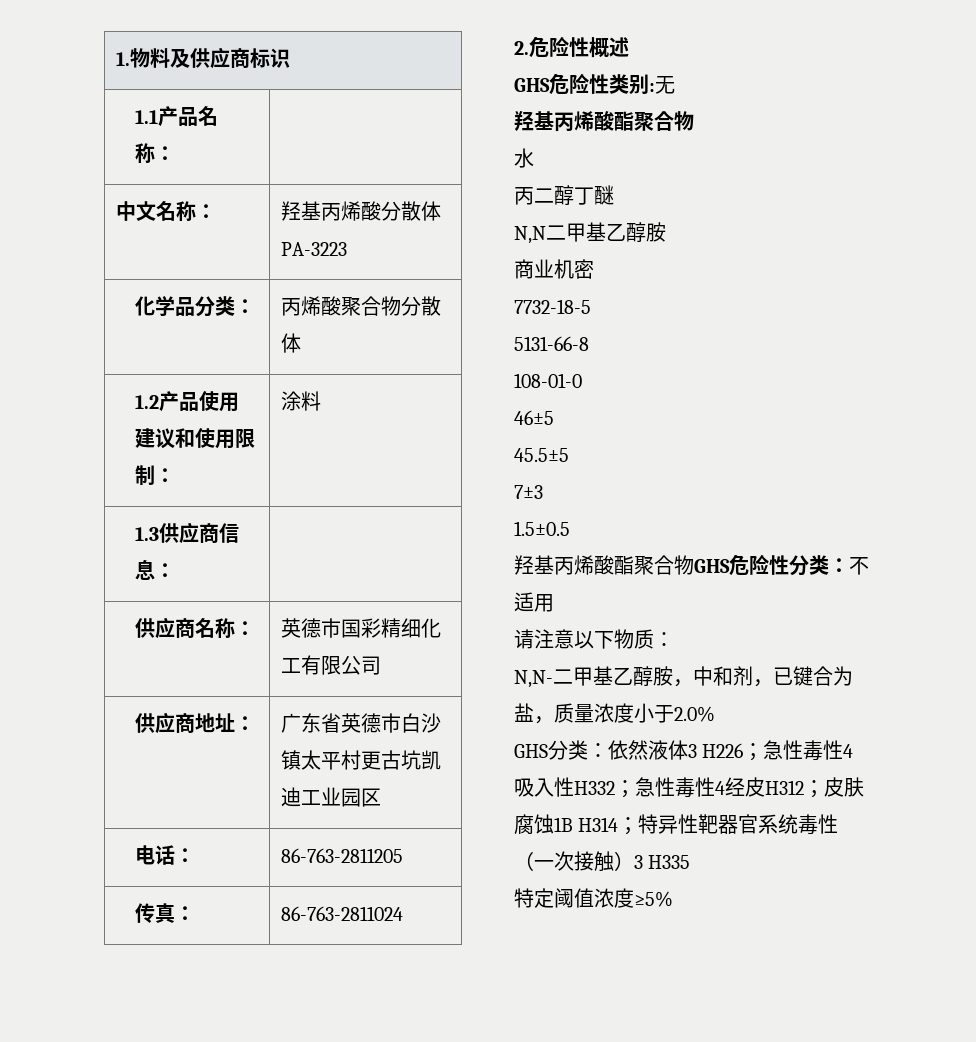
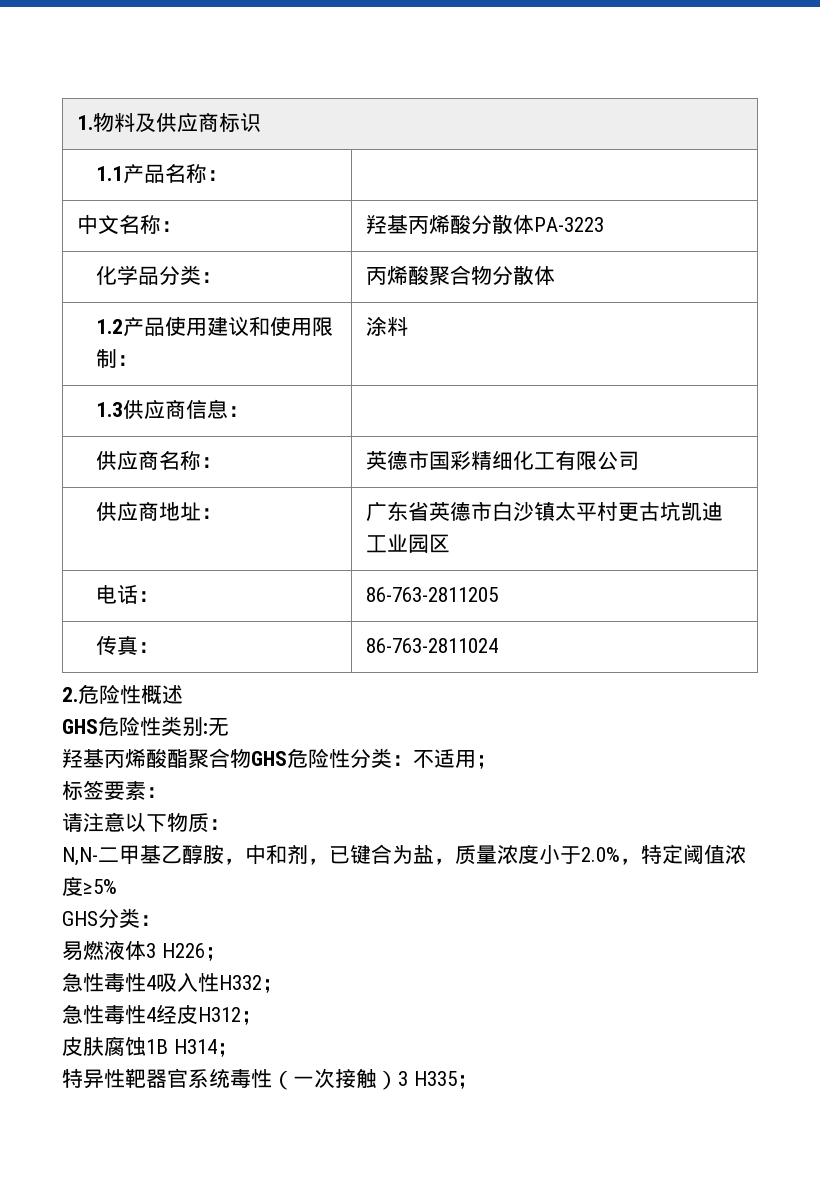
  GHS危险性类别:无
- 羟基丙烯酸酯聚合物
- 水
- 丙二醇丁醚
- N,N二甲基乙醇胺
- 商业机密
- 7732-18-5
- 5131-66-8
- 108-01-0
- 46±5
- 45.5±5
- 7±3
- 1.5±0.5
- 羟基丙烯酸酯聚合物GHS危险性分类：不适用
+ 羟基丙烯酸酯聚合物GHS危险性分类：不适用；
+ 标签要素：
- N,N-二甲基乙醇胺，中和剂，已键合为盐，质量浓度小于2.0%
+ N,N-二甲基乙醇胺，中和剂，已键合为盐，质量浓度小于2.0%，特定阈值浓度≥5%
- GHS分类：依然液体3 H226；急性毒性4吸入性H332；急性毒性4经皮H312；皮肤腐蚀1B H314；特异性靶器官系统毒性（一次接触）3 H335
- 特定阈值浓度≥5%
+ GHS分类：
+ 易燃液体3 H226；
+ 急性毒性4吸入性H332；
+ 急性毒性4经皮H312；
+ 皮肤腐蚀1B H314；
+ 特异性靶器官系统毒性（一次接触）3 H335；

